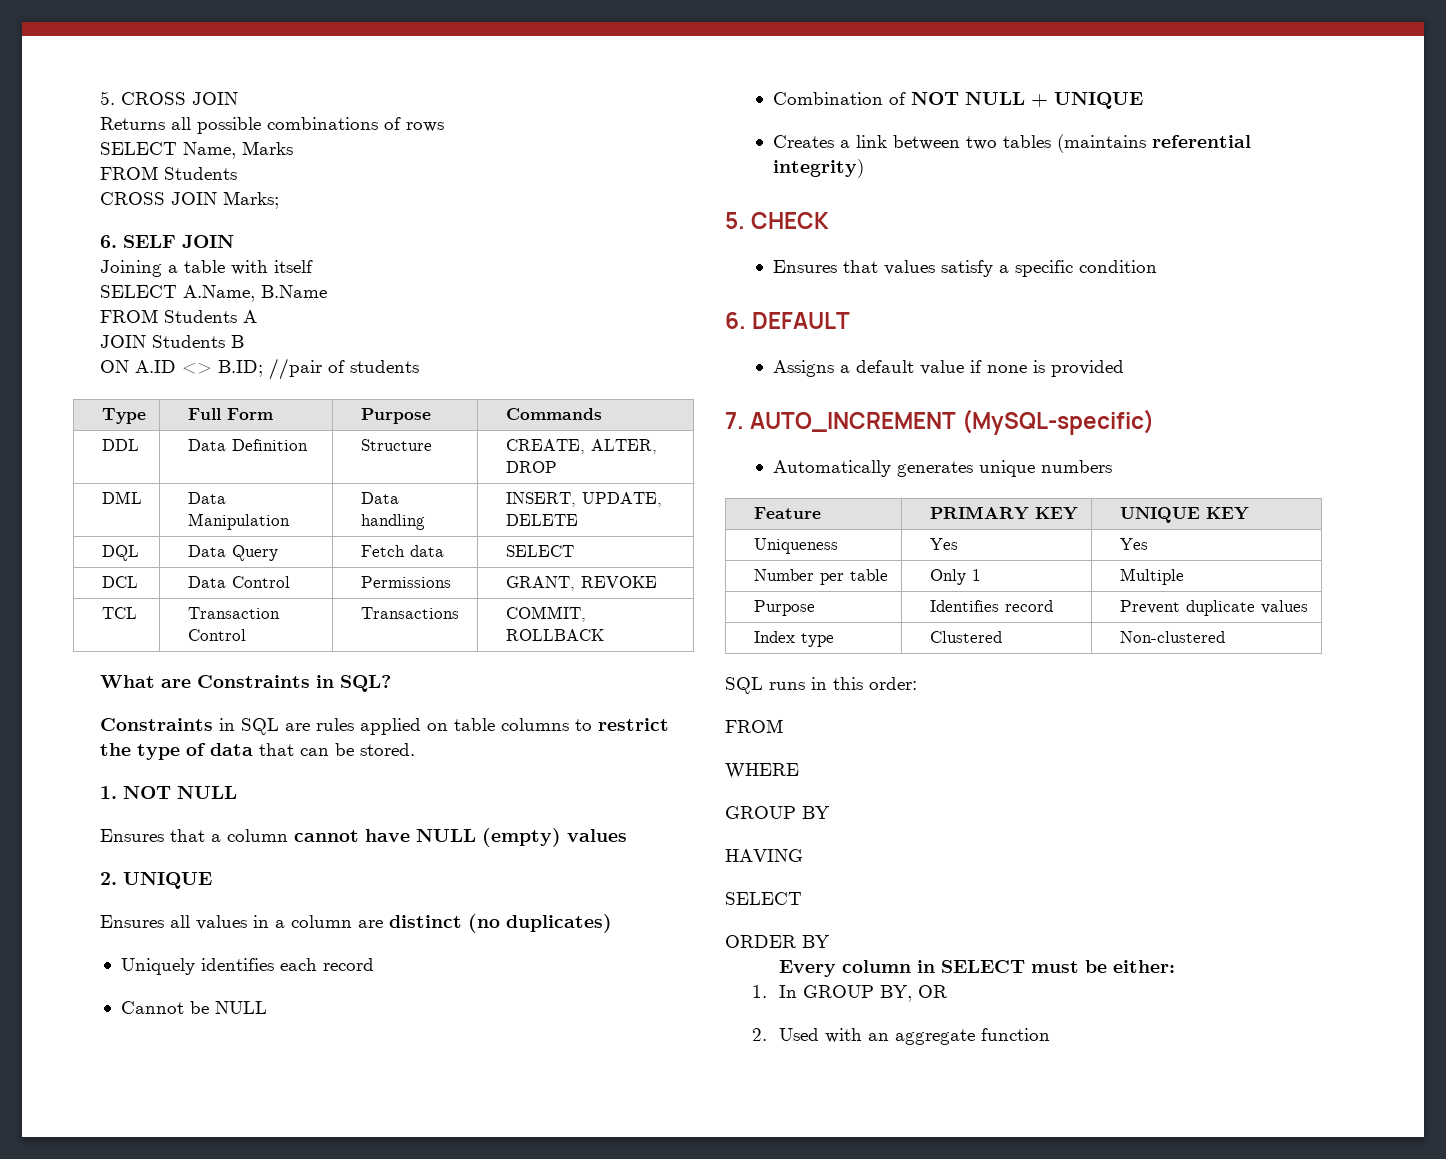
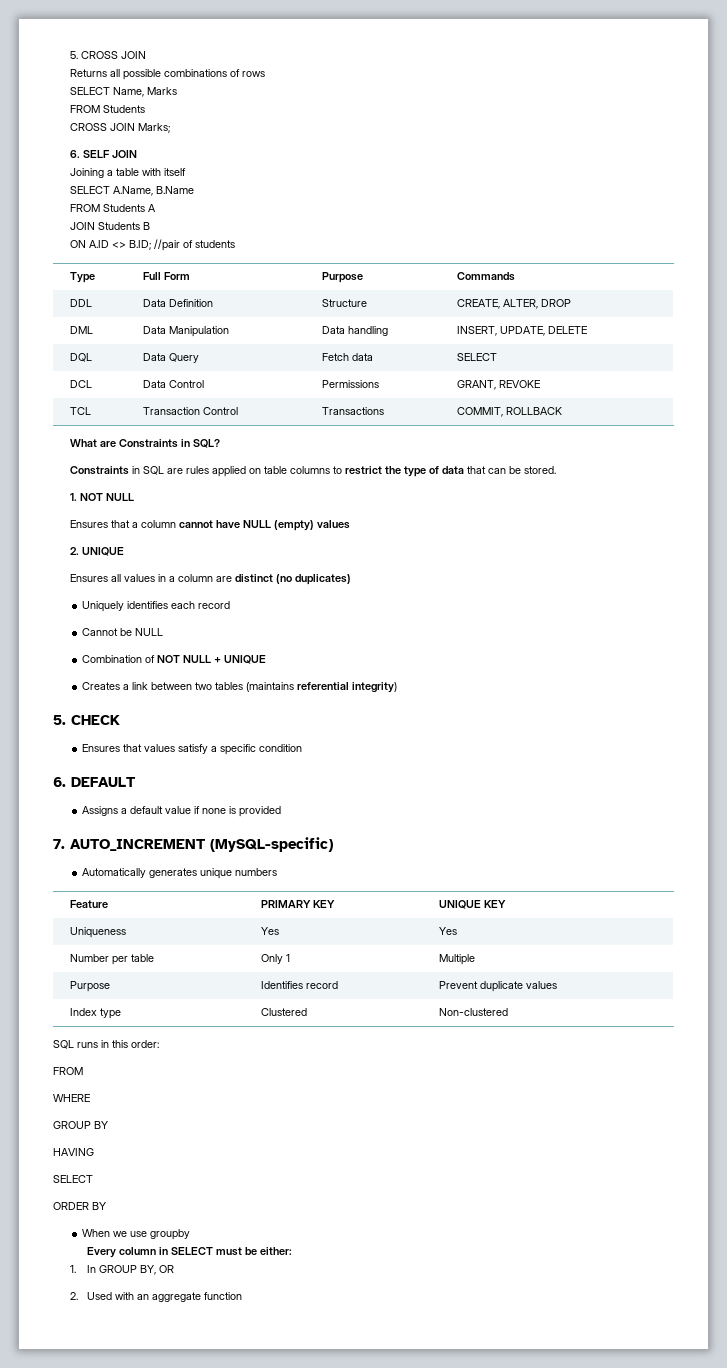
+ When we use groupby

